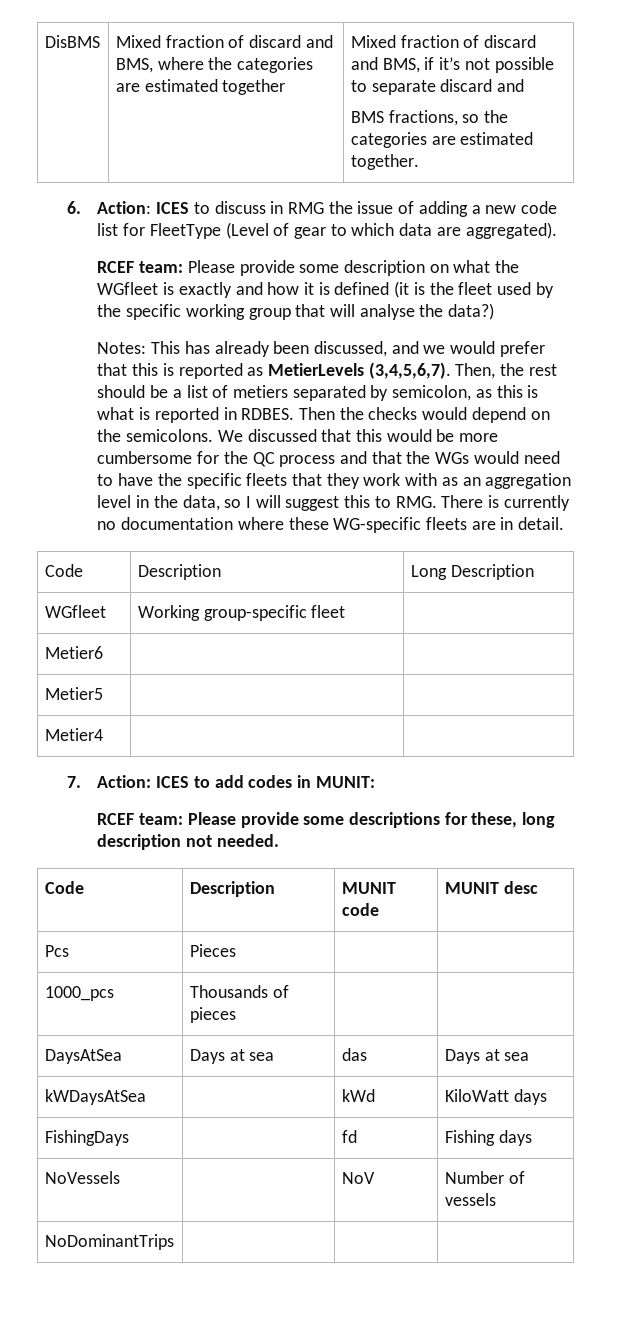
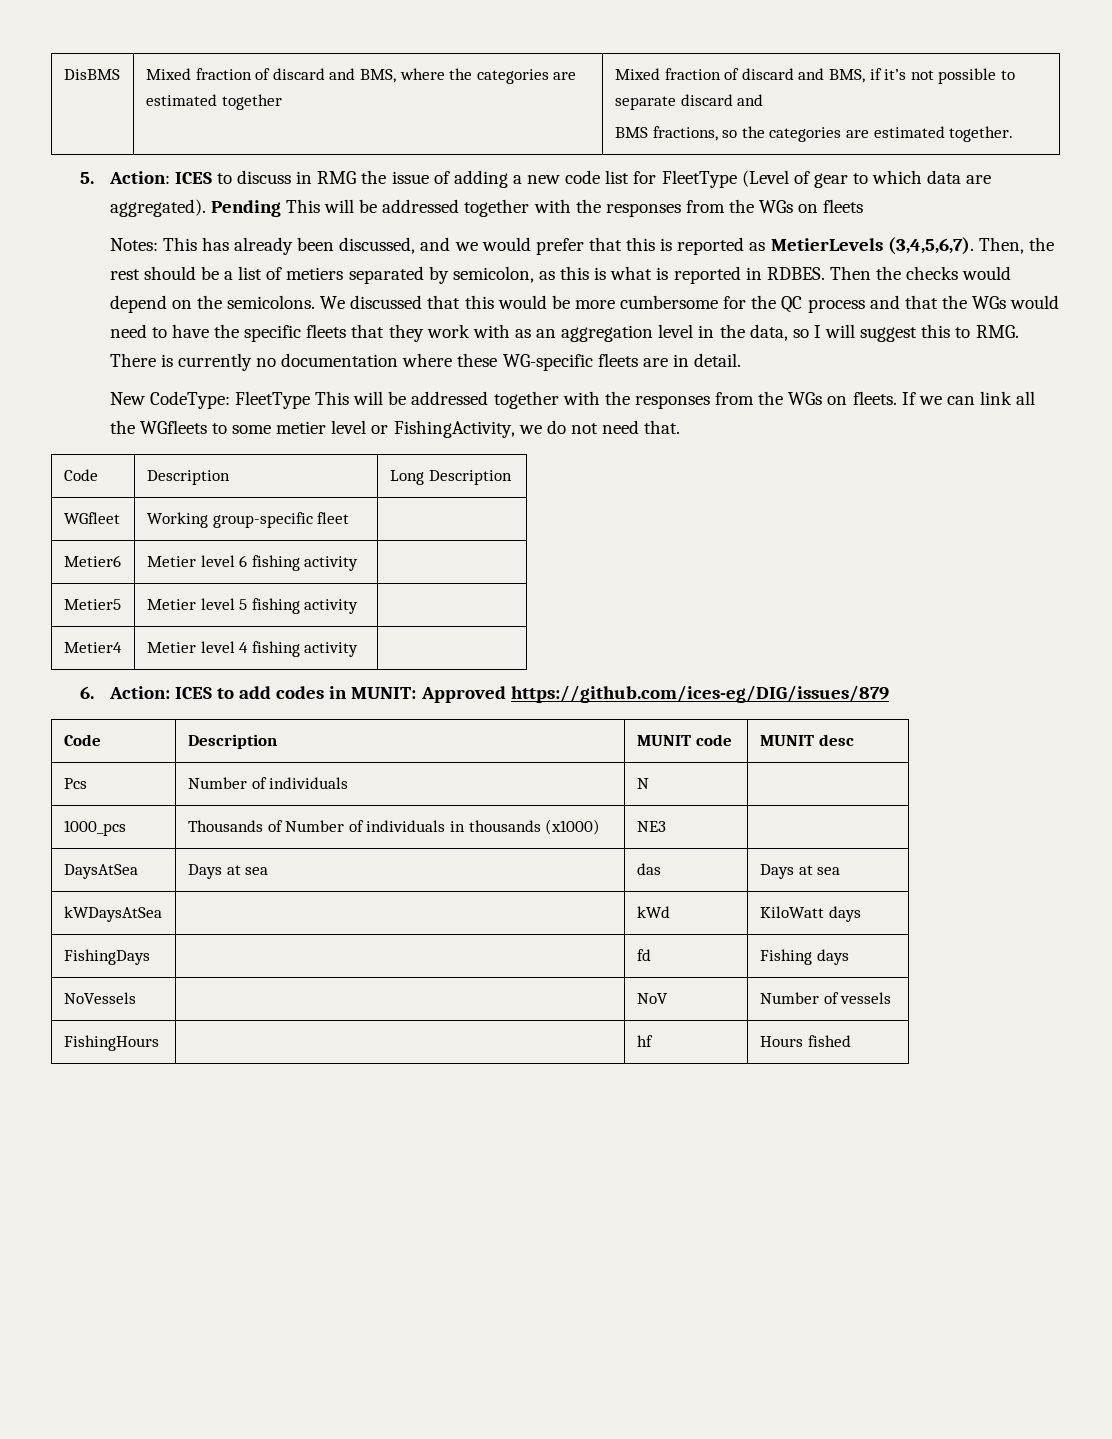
- 6. Action: ICES to discuss in RMG the issue of adding a new code list for FleetType (Level of gear to which data are aggregated).
- RCEF team: Please provide some description on what the WGfleet is exactly and how it is defined (it is the fleet used by the specific working group that will analyse the data?)
+ 5. Action: ICES to discuss in RMG the issue of adding a new code list for FleetType (Level of gear to which data are aggregated). Pending This will be addressed together with the responses from the WGs on fleets
+ New CodeType: FleetType This will be addressed together with the responses from the WGs on fleets. If we can link all the WGfleets to some metier level or FishingActivity, we do not need that.
- Metier6 | |
- Metier5 | |
- Metier4 | |
- 7. Action: ICES to add codes in MUNIT:
- RCEF team: Please provide some descriptions for these, long description not needed.
+ Metier6 | Metier level 6 fishing activity |
+ Metier5 | Metier level 5 fishing activity |
+ Metier4 | Metier level 4 fishing activity |
+ 6. Action: ICES to add codes in MUNIT: Approved https://github.com/ices-eg/DIG/issues/879
- Pcs | Pieces | |
+ Pcs | Number of individuals | N |
- 1000_pcs | Thousands of pieces | |
+ 1000_pcs | Thousands of Number of individuals in thousands (x1000) | NE3 |
- NoDominantTrips | | |
+ FishingHours | | hf | Hours fished

